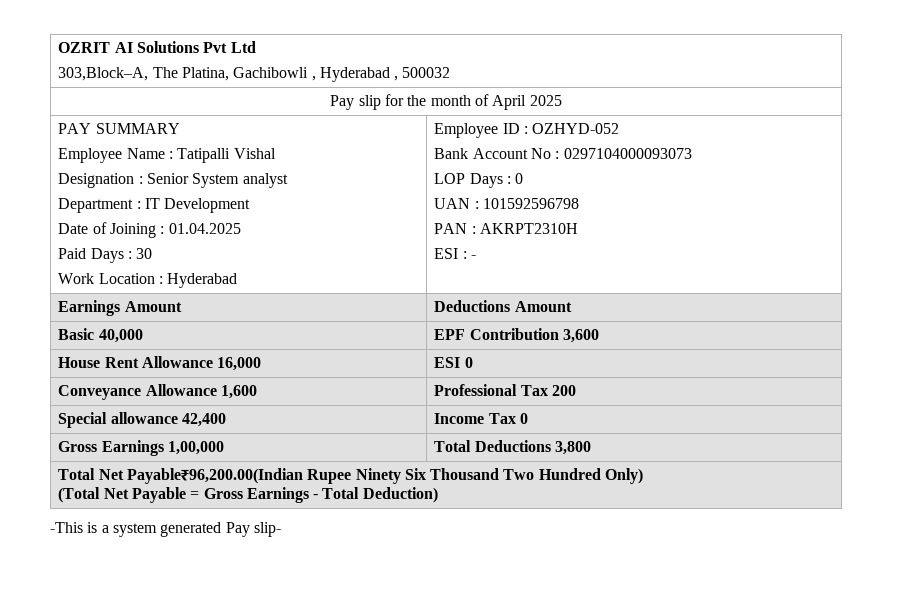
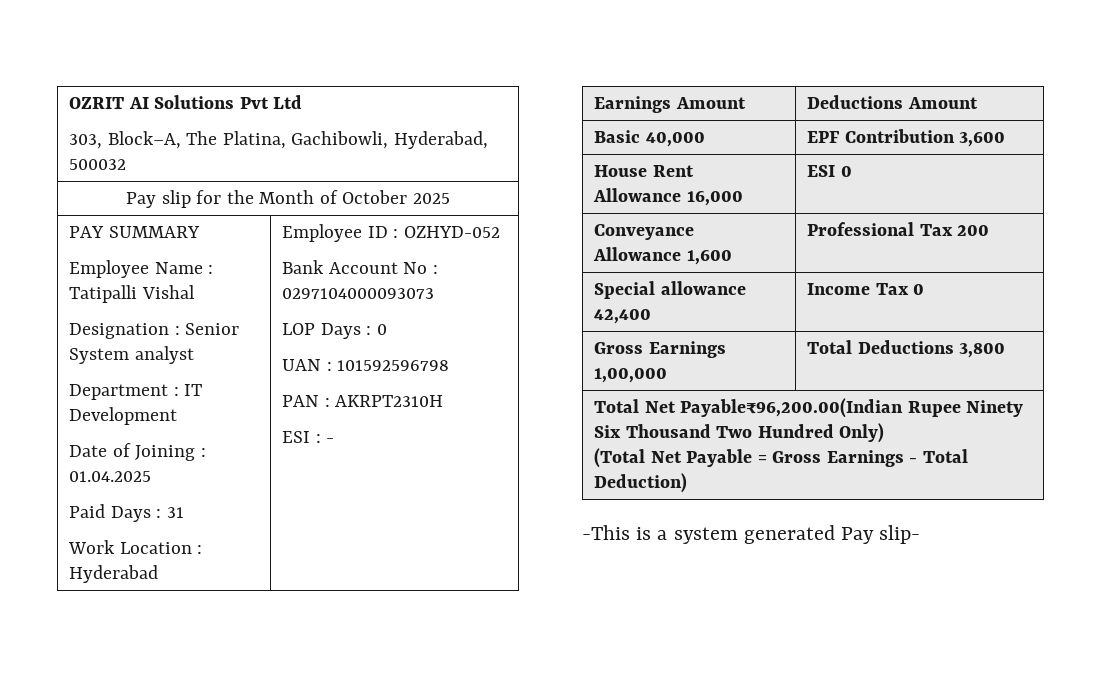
  OZRIT AI Solutions Pvt Ltd
- 303,Block–A, The Platina, Gachibowli , Hyderabad , 500032
+ 303, Block–A, The Platina, Gachibowli, Hyderabad, 500032
- Pay slip for the month of April 2025
+ Pay slip for the Month of October 2025
- Paid Days : 30
+ Paid Days : 31

